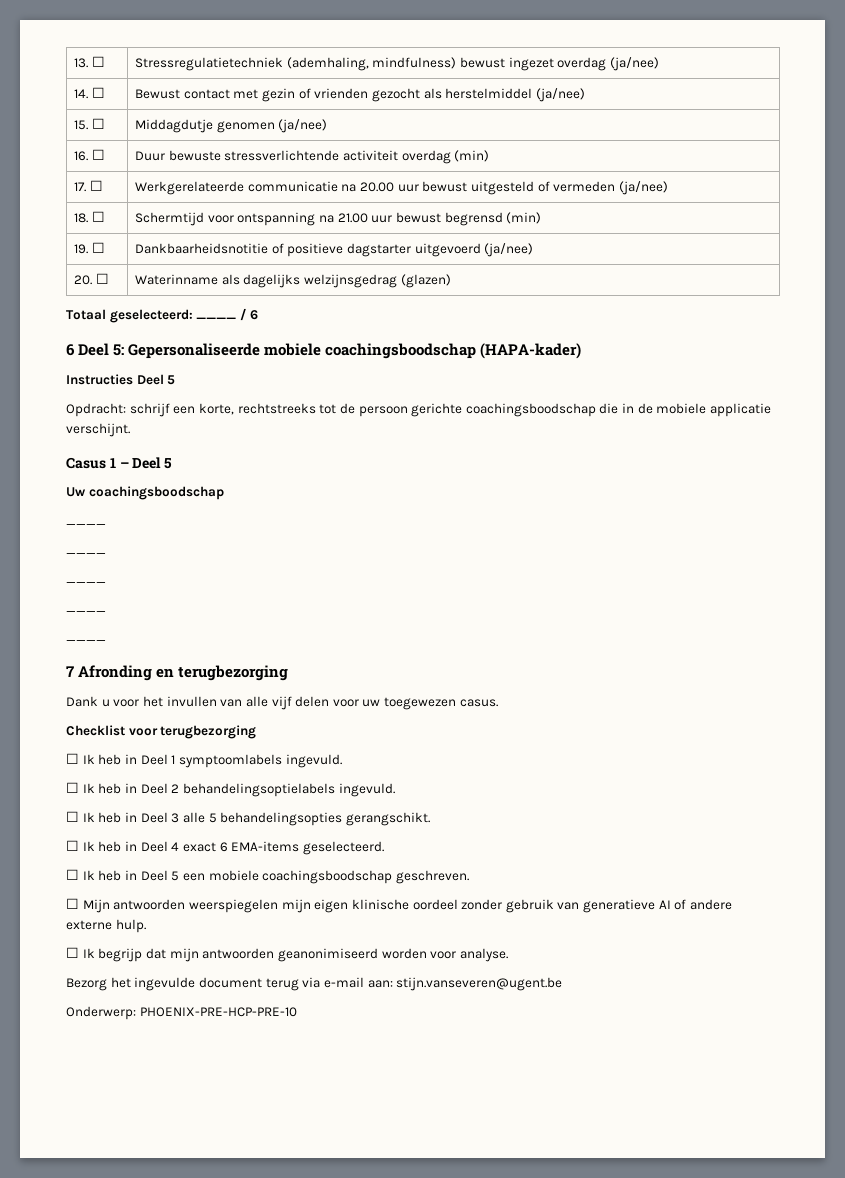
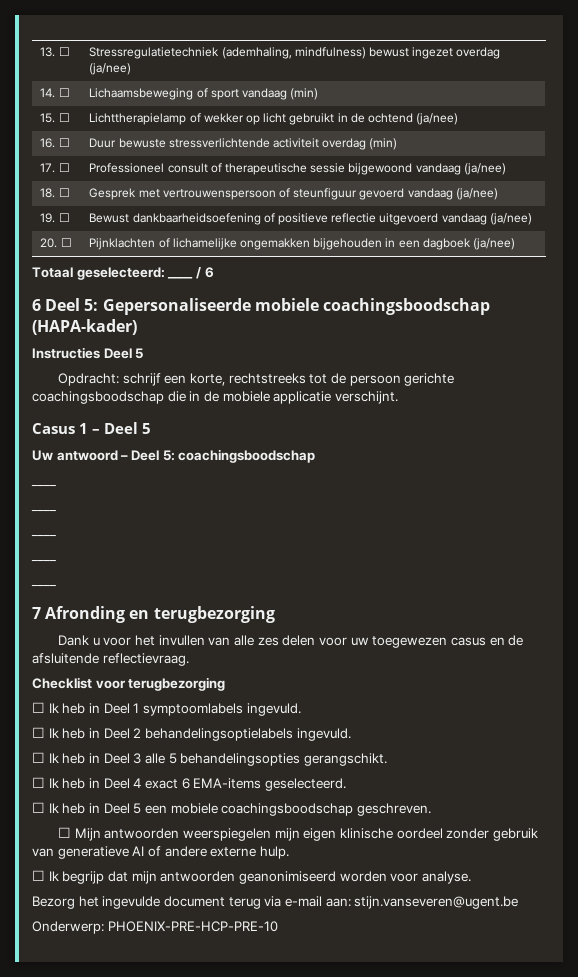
- 14. ☐ | Bewust contact met gezin of vrienden gezocht als herstelmiddel (ja/nee)
- 15. ☐ | Middagdutje genomen (ja/nee)
+ 14. ☐ | Lichaamsbeweging of sport vandaag (min)
+ 15. ☐ | Lichttherapielamp of wekker op licht gebruikt in de ochtend (ja/nee)
- 17. ☐ | Werkgerelateerde communicatie na 20.00 uur bewust uitgesteld of vermeden (ja/nee)
- 18. ☐ | Schermtijd voor ontspanning na 21.00 uur bewust begrensd (min)
- 19. ☐ | Dankbaarheidsnotitie of positieve dagstarter uitgevoerd (ja/nee)
- 20. ☐ | Waterinname als dagelijks welzijnsgedrag (glazen)
+ 17. ☐ | Professioneel consult of therapeutische sessie bijgewoond vandaag (ja/nee)
+ 18. ☐ | Gesprek met vertrouwenspersoon of steunfiguur gevoerd vandaag (ja/nee)
+ 19. ☐ | Bewust dankbaarheidsoefening of positieve reflectie uitgevoerd vandaag (ja/nee)
+ 20. ☐ | Pijnklachten of lichamelijke ongemakken bijgehouden in een dagboek (ja/nee)
- Uw coachingsboodschap
+ Uw antwoord – Deel 5: coachingsboodschap
- Dank u voor het invullen van alle vijf delen voor uw toegewezen casus.
+ Dank u voor het invullen van alle zes delen voor uw toegewezen casus en de afsluitende reflectievraag.

